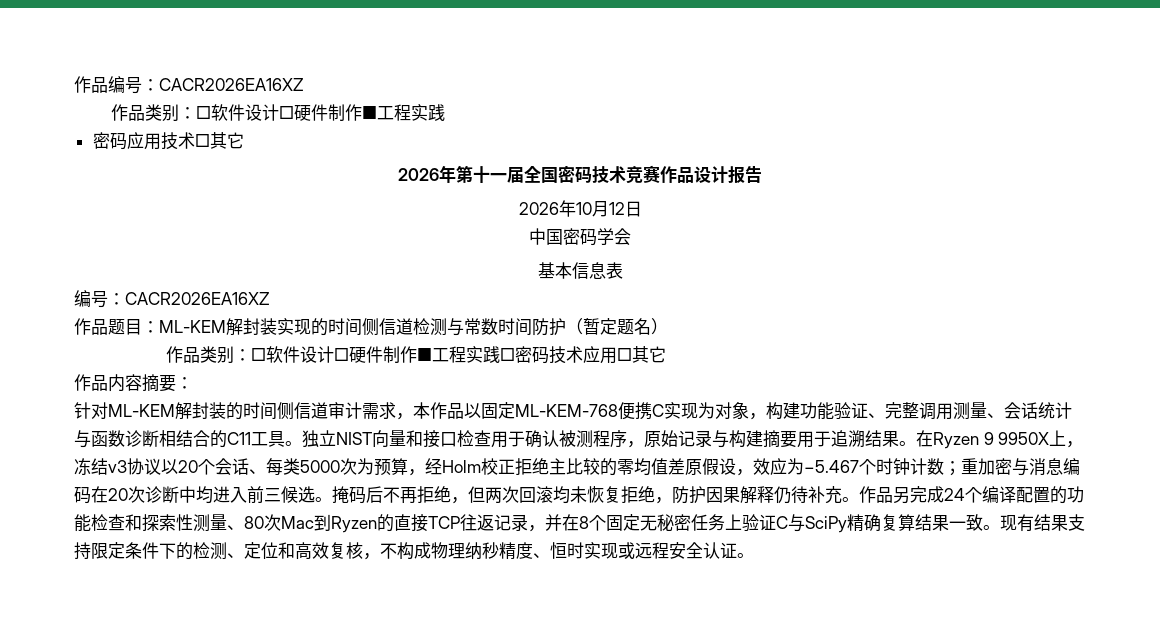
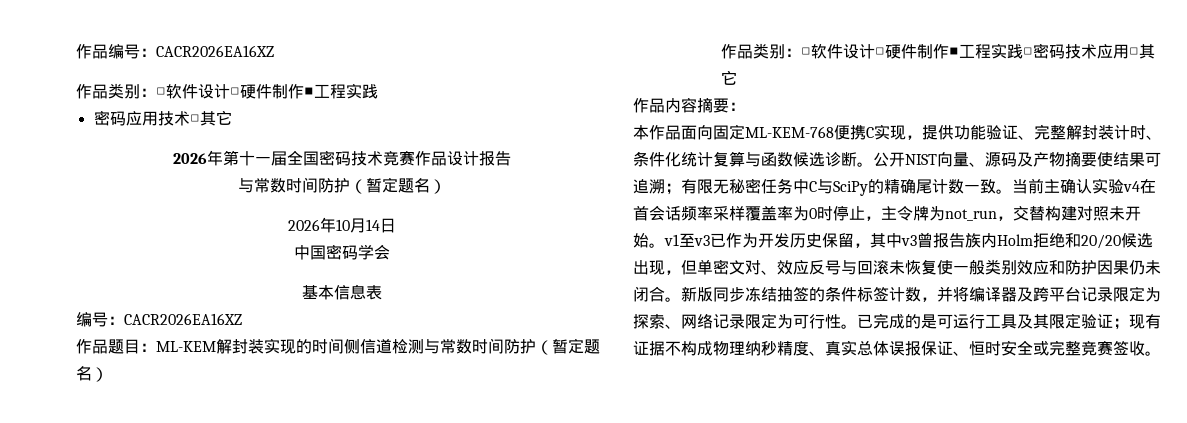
  2026年第十一届全国密码技术竞赛作品设计报告
+ 与常数时间防护（暂定题名）
- 2026年10月12日
+ 2026年10月14日
- 针对ML-KEM解封装的时间侧信道审计需求，本作品以固定ML-KEM-768便携C实现为对象，构建功能验证、完整调用测量、会话统计与函数诊断相结合的C11工具。独立NIST向量和接口检查用于确认被测程序，原始记录与构建摘要用于追溯结果。在Ryzen 9 9950X上，冻结v3协议以20个会话、每类5000次为预算，经Holm校正拒绝主比较的零均值差原假设，效应为−5.467个时钟计数；重加密与消息编码在20次诊断中均进入前三候选。掩码后不再拒绝，但两次回滚均未恢复拒绝，防护因果解释仍待补充。作品另完成24个编译配置的功能检查和探索性测量、80次Mac到Ryzen的直接TCP往返记录，并在8个固定无秘密任务上验证C与SciPy精确复算结果一致。现有结果支持限定条件下的检测、定位和高效复核，不构成物理纳秒精度、恒时实现或远程安全认证。
+ 本作品面向固定ML-KEM-768便携C实现，提供功能验证、完整解封装计时、条件化统计复算与函数候选诊断。公开NIST向量、源码及产物摘要使结果可追溯；有限无秘密任务中C与SciPy的精确尾计数一致。当前主确认实验v4在首会话频率采样覆盖率为0时停止，主令牌为not_run，交替构建对照未开始。v1至v3已作为开发历史保留，其中v3曾报告族内Holm拒绝和20/20候选出现，但单密文对、效应反号与回滚未恢复使一般类别效应和防护因果仍未闭合。新版同步冻结抽签的条件标签计数，并将编译器及跨平台记录限定为探索、网络记录限定为可行性。已完成的是可运行工具及其限定验证；现有证据不构成物理纳秒精度、真实总体误报保证、恒时安全或完整竞赛签收。

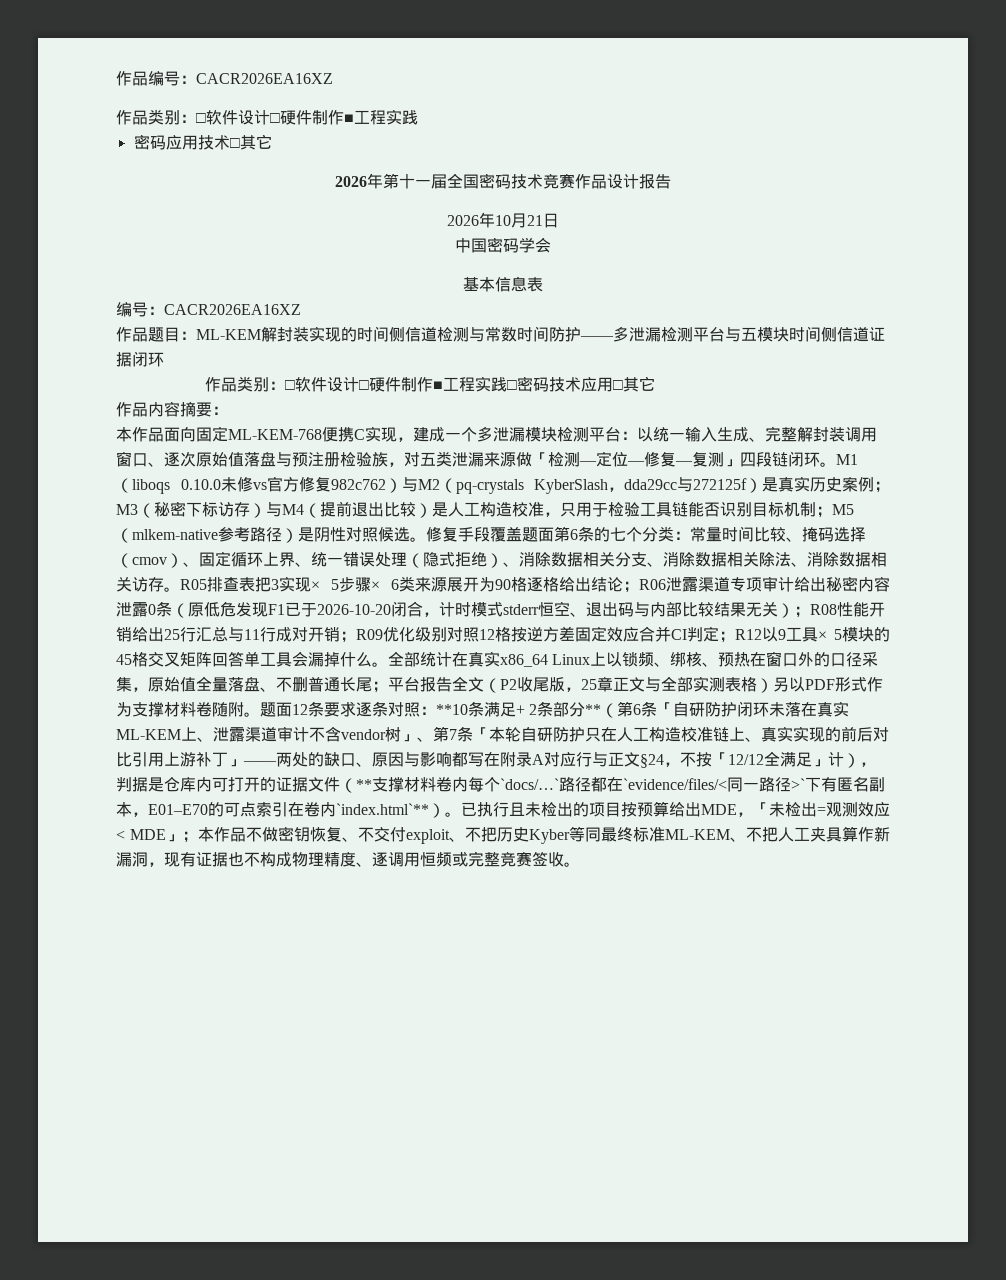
  2026年第十一届全国密码技术竞赛作品设计报告
- 与常数时间防护（暂定题名）
- 2026年10月14日
+ 2026年10月21日
- 作品题目：ML-KEM解封装实现的时间侧信道检测与常数时间防护（暂定题名）
+ 作品题目：ML-KEM解封装实现的时间侧信道检测与常数时间防护——多泄漏检测平台与五模块时间侧信道证据闭环
- 本作品面向固定ML-KEM-768便携C实现，提供功能验证、完整解封装计时、条件化统计复算与函数候选诊断。公开NIST向量、源码及产物摘要使结果可追溯；有限无秘密任务中C与SciPy的精确尾计数一致。当前主确认实验v4在首会话频率采样覆盖率为0时停止，主令牌为not_run，交替构建对照未开始。v1至v3已作为开发历史保留，其中v3曾报告族内Holm拒绝和20/20候选出现，但单密文对、效应反号与回滚未恢复使一般类别效应和防护因果仍未闭合。新版同步冻结抽签的条件标签计数，并将编译器及跨平台记录限定为探索、网络记录限定为可行性。已完成的是可运行工具及其限定验证；现有证据不构成物理纳秒精度、真实总体误报保证、恒时安全或完整竞赛签收。
+ 本作品面向固定ML-KEM-768便携C实现，建成一个多泄漏模块检测平台：以统一输入生成、完整解封装调用窗口、逐次原始值落盘与预注册检验族，对五类泄漏来源做「检测—定位—修复—复测」四段链闭环。M1（liboqs 0.10.0未修vs官方修复982c762）与M2（pq-crystals KyberSlash，dda29cc与272125f）是真实历史案例；M3（秘密下标访存）与M4（提前退出比较）是人工构造校准，只用于检验工具链能否识别目标机制；M5（mlkem-native参考路径）是阴性对照候选。修复手段覆盖题面第6条的七个分类：常量时间比较、掩码选择（cmov）、固定循环上界、统一错误处理（隐式拒绝）、消除数据相关分支、消除数据相关除法、消除数据相关访存。R05排查表把3实现× 5步骤× 6类来源展开为90格逐格给出结论；R06泄露渠道专项审计给出秘密内容泄露0条（原低危发现F1已于2026-10-20闭合，计时模式stderr恒空、退出码与内部比较结果无关）；R08性能开销给出25行汇总与11行成对开销；R09优化级别对照12格按逆方差固定效应合并CI判定；R12以9工具× 5模块的45格交叉矩阵回答单工具会漏掉什么。全部统计在真实x86_64 Linux上以锁频、绑核、预热在窗口外的口径采集，原始值全量落盘、不删普通长尾；平台报告全文（P2收尾版，25章正文与全部实测表格）另以PDF形式作为支撑材料卷随附。题面12条要求逐条对照：**10条满足+ 2条部分**（第6条「自研防护闭环未落在真实ML-KEM上、泄露渠道审计不含vendor树」、第7条「本轮自研防护只在人工构造校准链上、真实实现的前后对比引用上游补丁」——两处的缺口、原因与影响都写在附录A对应行与正文§24，不按「12/12全满足」计），判据是仓库内可打开的证据文件（**支撑材料卷内每个`docs/…`路径都在`evidence/files/<同一路径>`下有匿名副本，E01–E70的可点索引在卷内`index.html`**）。已执行且未检出的项目按预算给出MDE，「未检出=观测效应< MDE」；本作品不做密钥恢复、不交付exploit、不把历史Kyber等同最终标准ML-KEM、不把人工夹具算作新漏洞，现有证据也不构成物理精度、逐调用恒频或完整竞赛签收。

